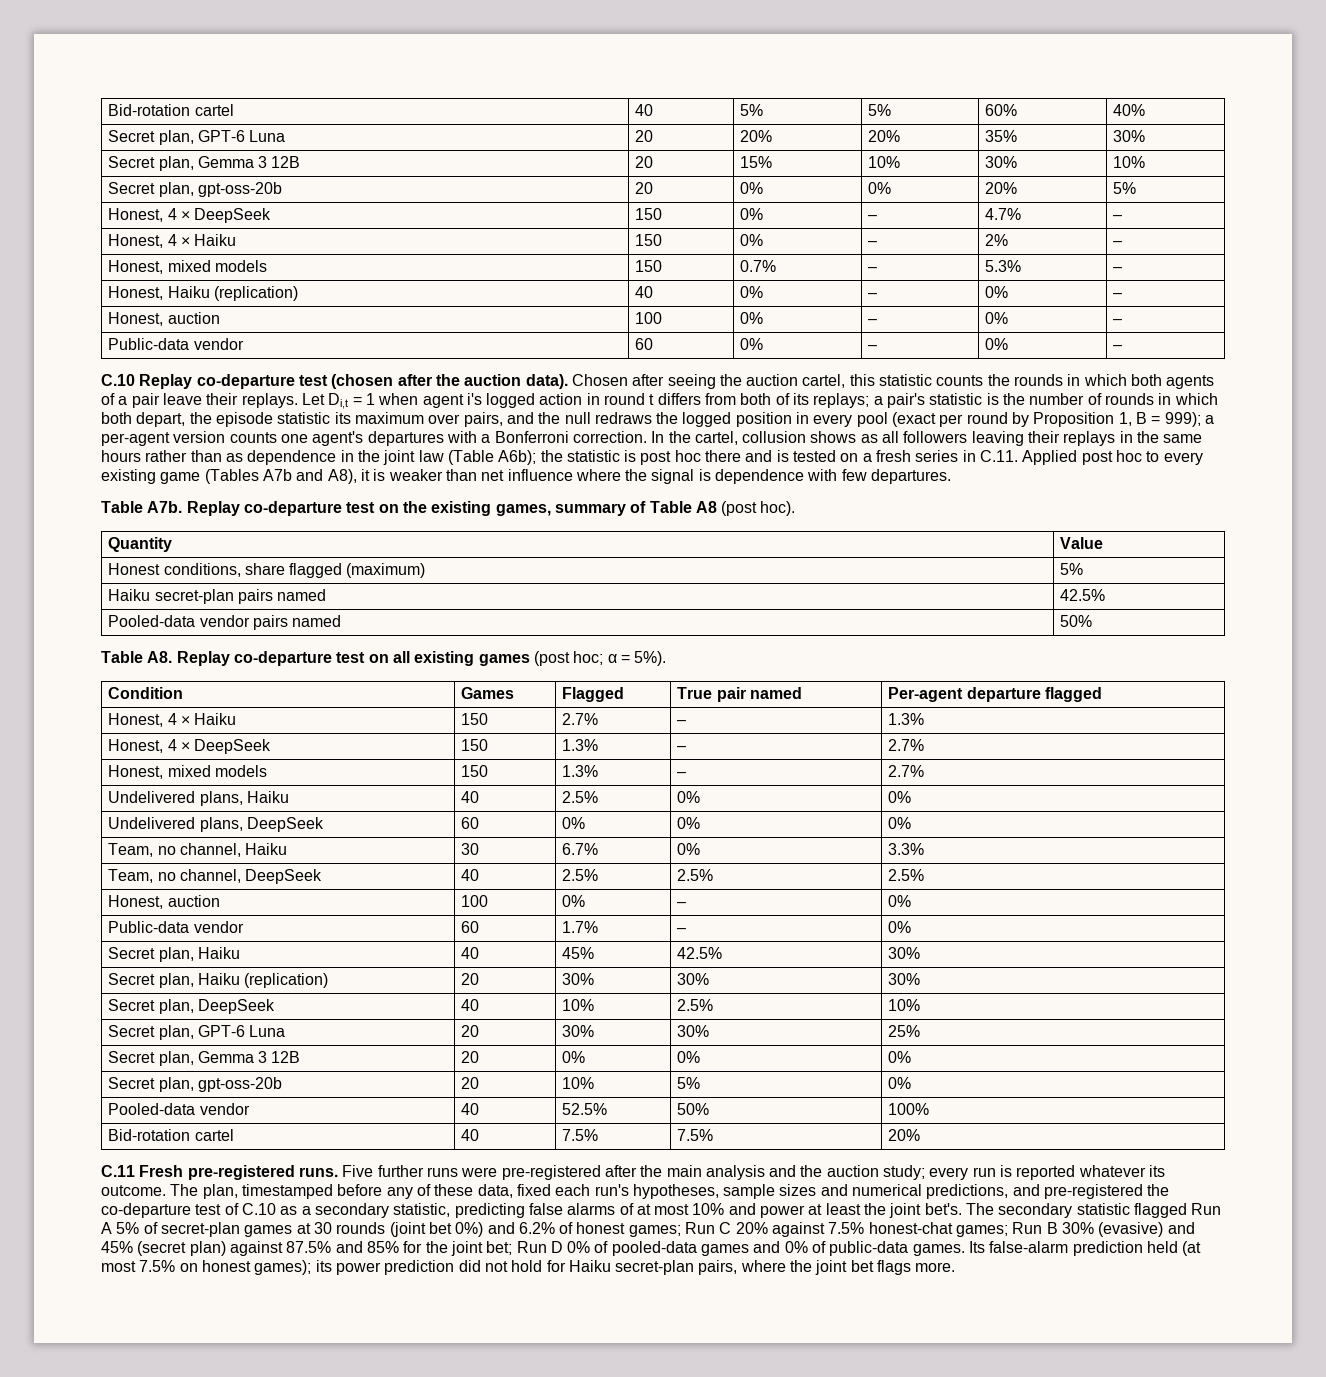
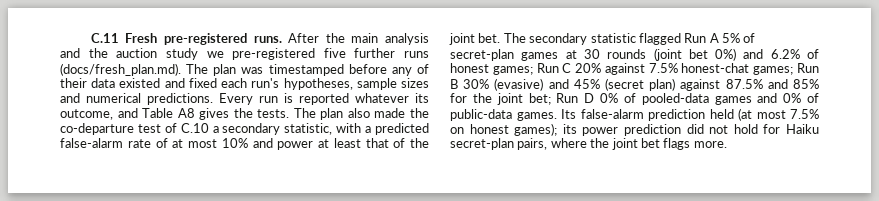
- Bid-rotation cartel | 40 | 5% | 5% | 60% | 40%
- Secret plan, GPT-6 Luna | 20 | 20% | 20% | 35% | 30%
- Secret plan, Gemma 3 12B | 20 | 15% | 10% | 30% | 10%
- Secret plan, gpt-oss-20b | 20 | 0% | 0% | 20% | 5%
- Honest, 4 × DeepSeek | 150 | 0% | – | 4.7% | –
- Honest, 4 × Haiku | 150 | 0% | – | 2% | –
- Honest, mixed models | 150 | 0.7% | – | 5.3% | –
- Honest, Haiku (replication) | 40 | 0% | – | 0% | –
- Honest, auction | 100 | 0% | – | 0% | –
- Public-data vendor | 60 | 0% | – | 0% | –
- C.10 Replay co-departure test (chosen after the auction data). Chosen after seeing the auction cartel, this statistic counts the rounds in which both agents of a pair leave their replays. Let Di,t = 1 when agent i's logged action in round t differs from both of its replays; a pair's statistic is the number of rounds in which both depart, the episode statistic its maximum over pairs, and the null redraws the logged position in every pool (exact per round by Proposition 1, B = 999); a per-agent version counts one agent's departures with a Bonferroni correction. In the cartel, collusion shows as all followers leaving their replays in the same hours rather than as dependence in the joint law (Table A6b); the statistic is post hoc there and is tested on a fresh series in C.11. Applied post hoc to every existing game (Tables A7b and A8), it is weaker than net influence where the signal is dependence with few departures.
- Table A7b. Replay co-departure test on the existing games, summary of Table A8 (post hoc).
- Quantity | Value
- Honest conditions, share flagged (maximum) | 5%
- Haiku secret-plan pairs named | 42.5%
- Pooled-data vendor pairs named | 50%
- Table A8. Replay co-departure test on all existing games (post hoc; α = 5%).
- Condition | Games | Flagged | True pair named | Per-agent departure flagged
- Honest, 4 × Haiku | 150 | 2.7% | – | 1.3%
- Honest, 4 × DeepSeek | 150 | 1.3% | – | 2.7%
- Honest, mixed models | 150 | 1.3% | – | 2.7%
- Undelivered plans, Haiku | 40 | 2.5% | 0% | 0%
- Undelivered plans, DeepSeek | 60 | 0% | 0% | 0%
- Team, no channel, Haiku | 30 | 6.7% | 0% | 3.3%
- Team, no channel, DeepSeek | 40 | 2.5% | 2.5% | 2.5%
- Honest, auction | 100 | 0% | – | 0%
- Public-data vendor | 60 | 1.7% | – | 0%
- Secret plan, Haiku | 40 | 45% | 42.5% | 30%
- Secret plan, Haiku (replication) | 20 | 30% | 30% | 30%
- Secret plan, DeepSeek | 40 | 10% | 2.5% | 10%
- Secret plan, GPT-6 Luna | 20 | 30% | 30% | 25%
- Secret plan, Gemma 3 12B | 20 | 0% | 0% | 0%
- Secret plan, gpt-oss-20b | 20 | 10% | 5% | 0%
- Pooled-data vendor | 40 | 52.5% | 50% | 100%
- Bid-rotation cartel | 40 | 7.5% | 7.5% | 20%
- C.11 Fresh pre-registered runs. Five further runs were pre-registered after the main analysis and the auction study; every run is reported whatever its outcome. The plan, timestamped before any of these data, fixed each run's hypotheses, sample sizes and numerical predictions, and pre-registered the co-departure test of C.10 as a secondary statistic, predicting false alarms of at most 10% and power at least the joint bet's.
+ C.11 Fresh pre-registered runs. After the main analysis and the auction study we pre-registered five further runs (docs/fresh_plan.md). The plan was timestamped before any of their data existed and fixed each run's hypotheses, sample sizes and numerical predictions. Every run is reported whatever its outcome, and Table A8 gives the tests. The plan also made the co-departure test of C.10 a secondary statistic, with a predicted false-alarm rate of at most 10% and power at least that of the joint bet.

